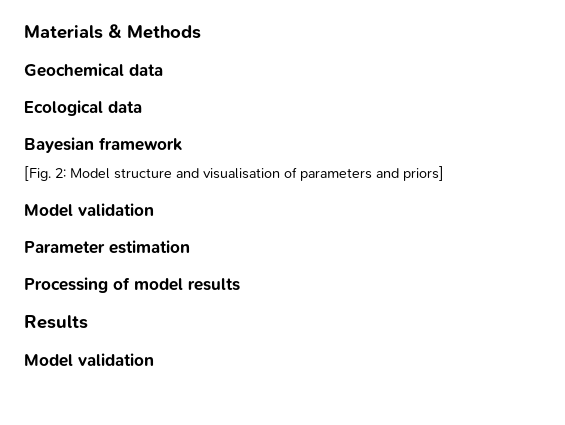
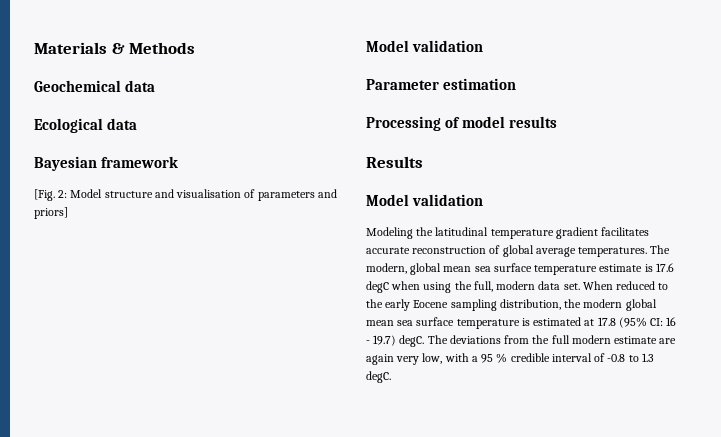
+ Modeling the latitudinal temperature gradient facilitates accurate reconstruction of global average temperatures. The modern, global mean sea surface temperature estimate is 17.6 degC when using the full, modern data set. When reduced to the early Eocene sampling distribution, the modern global mean sea surface temperature is estimated at 17.8 (95% CI: 16 - 19.7) degC. The deviations from the full modern estimate are again very low, with a 95 % credible interval of -0.8 to 1.3 degC.

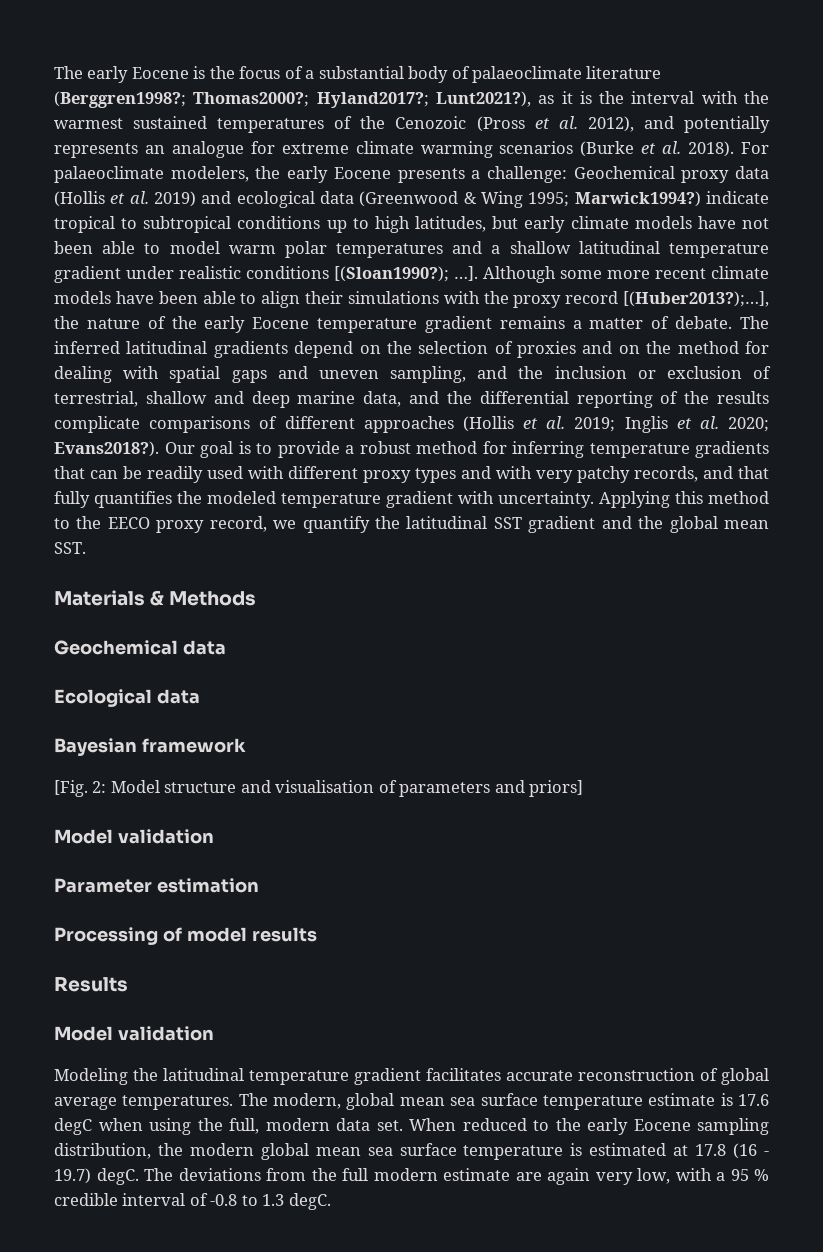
+ The early Eocene is the focus of a substantial body of palaeoclimate literature (Berggren1998?; Thomas2000?; Hyland2017?; Lunt2021?), as it is the interval with the warmest sustained temperatures of the Cenozoic (Pross et al. 2012), and potentially represents an analogue for extreme climate warming scenarios (Burke et al. 2018). For palaeoclimate modelers, the early Eocene presents a challenge: Geochemical proxy data (Hollis et al. 2019) and ecological data (Greenwood & Wing 1995; Marwick1994?) indicate tropical to subtropical conditions up to high latitudes, but early climate models have not been able to model warm polar temperatures and a shallow latitudinal temperature gradient under realistic conditions [(Sloan1990?); …]. Although some more recent climate models have been able to align their simulations with the proxy record [(Huber2013?);…], the nature of the early Eocene temperature gradient remains a matter of debate. The inferred latitudinal gradients depend on the selection of proxies and on the method for dealing with spatial gaps and uneven sampling, and the inclusion or exclusion of terrestrial, shallow and deep marine data, and the differential reporting of the results complicate comparisons of different approaches (Hollis et al. 2019; Inglis et al. 2020; Evans2018?). Our goal is to provide a robust method for inferring temperature gradients that can be readily used with different proxy types and with very patchy records, and that fully quantifies the modeled temperature gradient with uncertainty. Applying this method to the EECO proxy record, we quantify the latitudinal SST gradient and the global mean SST.
- When reduced to the early Eocene sampling distribution, the modern global mean sea surface temperature is estimated at 17.8 (95% CI: 16 - 19.7) degC.
+ When reduced to the early Eocene sampling distribution, the modern global mean sea surface temperature is estimated at 17.8 (16 - 19.7) degC.

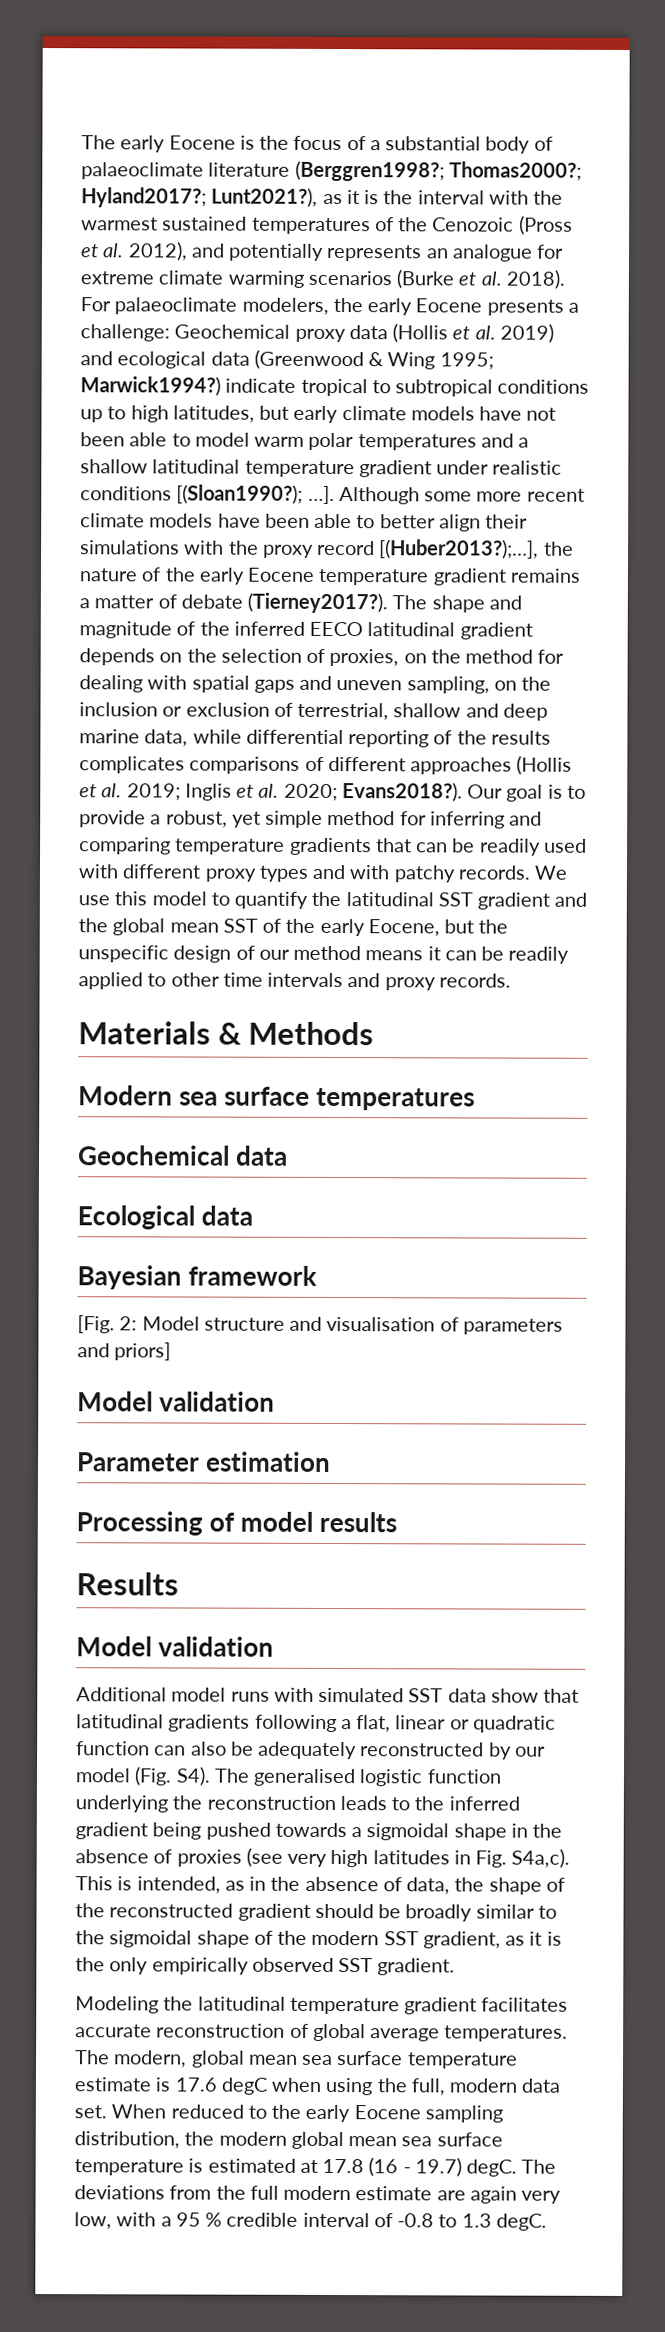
- Although some more recent climate models have been able to align their simulations with the proxy record [(Huber2013?);…], the nature of the early Eocene temperature gradient remains a matter of debate. The inferred latitudinal gradients depend on the selection of proxies and on the method for dealing with spatial gaps and uneven sampling, and the inclusion or exclusion of terrestrial, shallow and deep marine data, and the differential reporting of the results complicate comparisons of different approaches (Hollis et al. 2019;
+ Although some more recent climate models have been able to better align their simulations with the proxy record [(Huber2013?);…], the nature of the early Eocene temperature gradient remains a matter of debate (Tierney2017?). The shape and magnitude of the inferred EECO latitudinal gradient depends on the selection of proxies, on the method for dealing with spatial gaps and uneven sampling, on the inclusion or exclusion of terrestrial, shallow and deep marine data, while differential reporting of the results complicates comparisons of different approaches (Hollis et al. 2019;
- Our goal is to provide a robust method for inferring temperature gradients that can be readily used with different proxy types and with very patchy records, and that fully quantifies the modeled temperature gradient with uncertainty. Applying this method to the EECO proxy record, we quantify the latitudinal SST gradient and the global mean SST.
+ Our goal is to provide a robust, yet simple method for inferring and comparing temperature gradients that can be readily used with different proxy types and with patchy records. We use this model to quantify the latitudinal SST gradient and the global mean SST of the early Eocene, but the unspecific design of our method means it can be readily applied to other time intervals and proxy records.
+ Modern sea surface temperatures
+ Additional model runs with simulated SST data show that latitudinal gradients following a flat, linear or quadratic function can also be adequately reconstructed by our model (Fig. S4). The generalised logistic function underlying the reconstruction leads to the inferred gradient being pushed towards a sigmoidal shape in the absence of proxies (see very high latitudes in Fig. S4a,c). This is intended, as in the absence of data, the shape of the reconstructed gradient should be broadly similar to the sigmoidal shape of the modern SST gradient, as it is the only empirically observed SST gradient.

